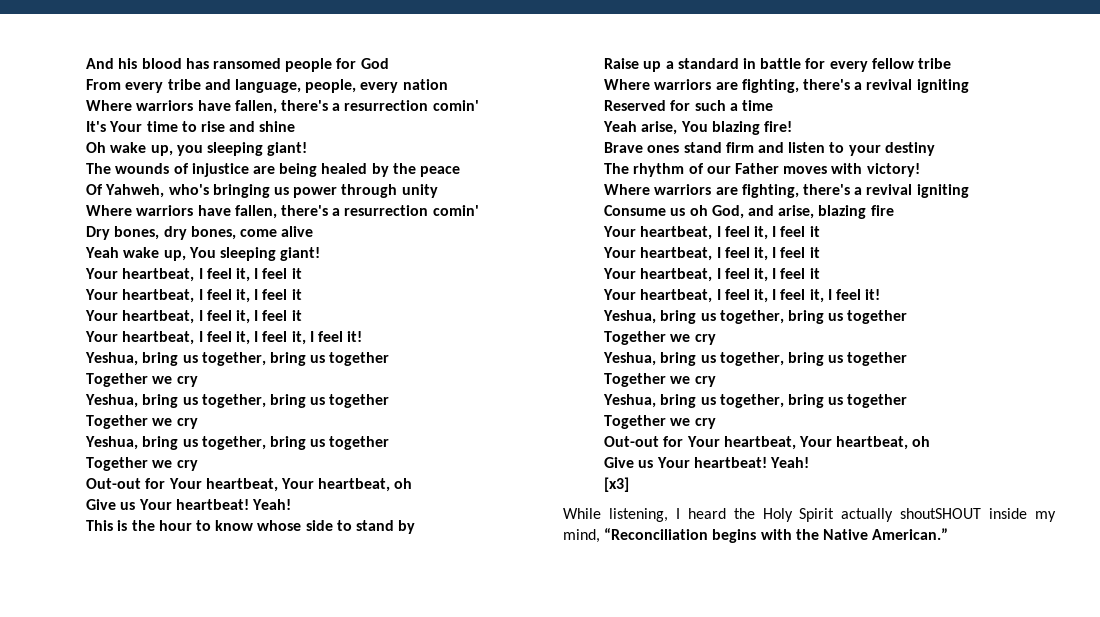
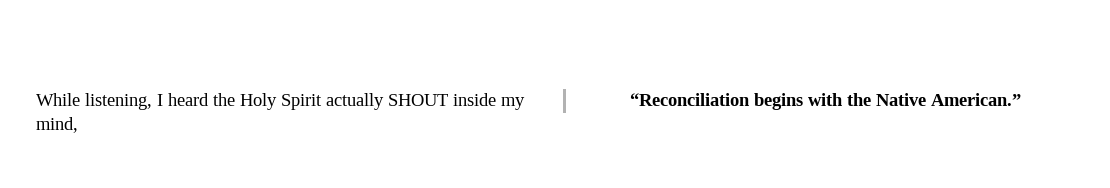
- And his blood has ransomed people for God
- From every tribe and language, people, every nation
- Where warriors have fallen, there's a resurrection comin'
- It's Your time to rise and shine
- Oh wake up, you sleeping giant!
- The wounds of injustice are being healed by the peace
- Of Yahweh, who's bringing us power through unity
- Where warriors have fallen, there's a resurrection comin'
- Dry bones, dry bones, come alive
- Yeah wake up, You sleeping giant!
- Your heartbeat, I feel it, I feel it
- Your heartbeat, I feel it, I feel it
- Your heartbeat, I feel it, I feel it
- Your heartbeat, I feel it, I feel it, I feel it!
- Yeshua, bring us together, bring us together
- Together we cry
- Yeshua, bring us together, bring us together
- Together we cry
- Yeshua, bring us together, bring us together
- Together we cry
- Out-out for Your heartbeat, Your heartbeat, oh
- Give us Your heartbeat! Yeah!
- This is the hour to know whose side to stand by
- Raise up a standard in battle for every fellow tribe
- Where warriors are fighting, there's a revival igniting
- Reserved for such a time
- Yeah arise, You blazing fire!
- Brave ones stand firm and listen to your destiny
- The rhythm of our Father moves with victory!
- Where warriors are fighting, there's a revival igniting
- Consume us oh God, and arise, blazing fire
- Your heartbeat, I feel it, I feel it
- Your heartbeat, I feel it, I feel it
- Your heartbeat, I feel it, I feel it
- Your heartbeat, I feel it, I feel it, I feel it!
- Yeshua, bring us together, bring us together
- Together we cry
- Yeshua, bring us together, bring us together
- Together we cry
- Yeshua, bring us together, bring us together
- Together we cry
- Out-out for Your heartbeat, Your heartbeat, oh
- Give us Your heartbeat! Yeah!
- [x3]
- While listening, I heard the Holy Spirit actually shoutSHOUT inside my mind, “Reconciliation begins with the Native American.”
+ While listening, I heard the Holy Spirit actually SHOUT inside my mind,
+ “Reconciliation begins with the Native American.”

